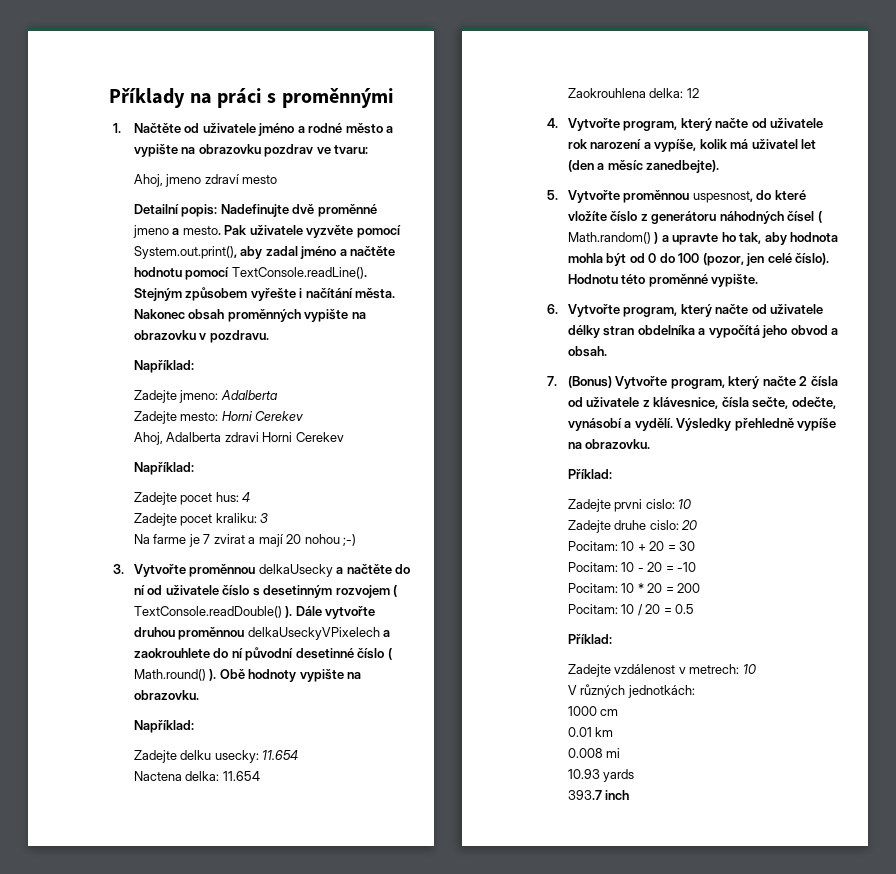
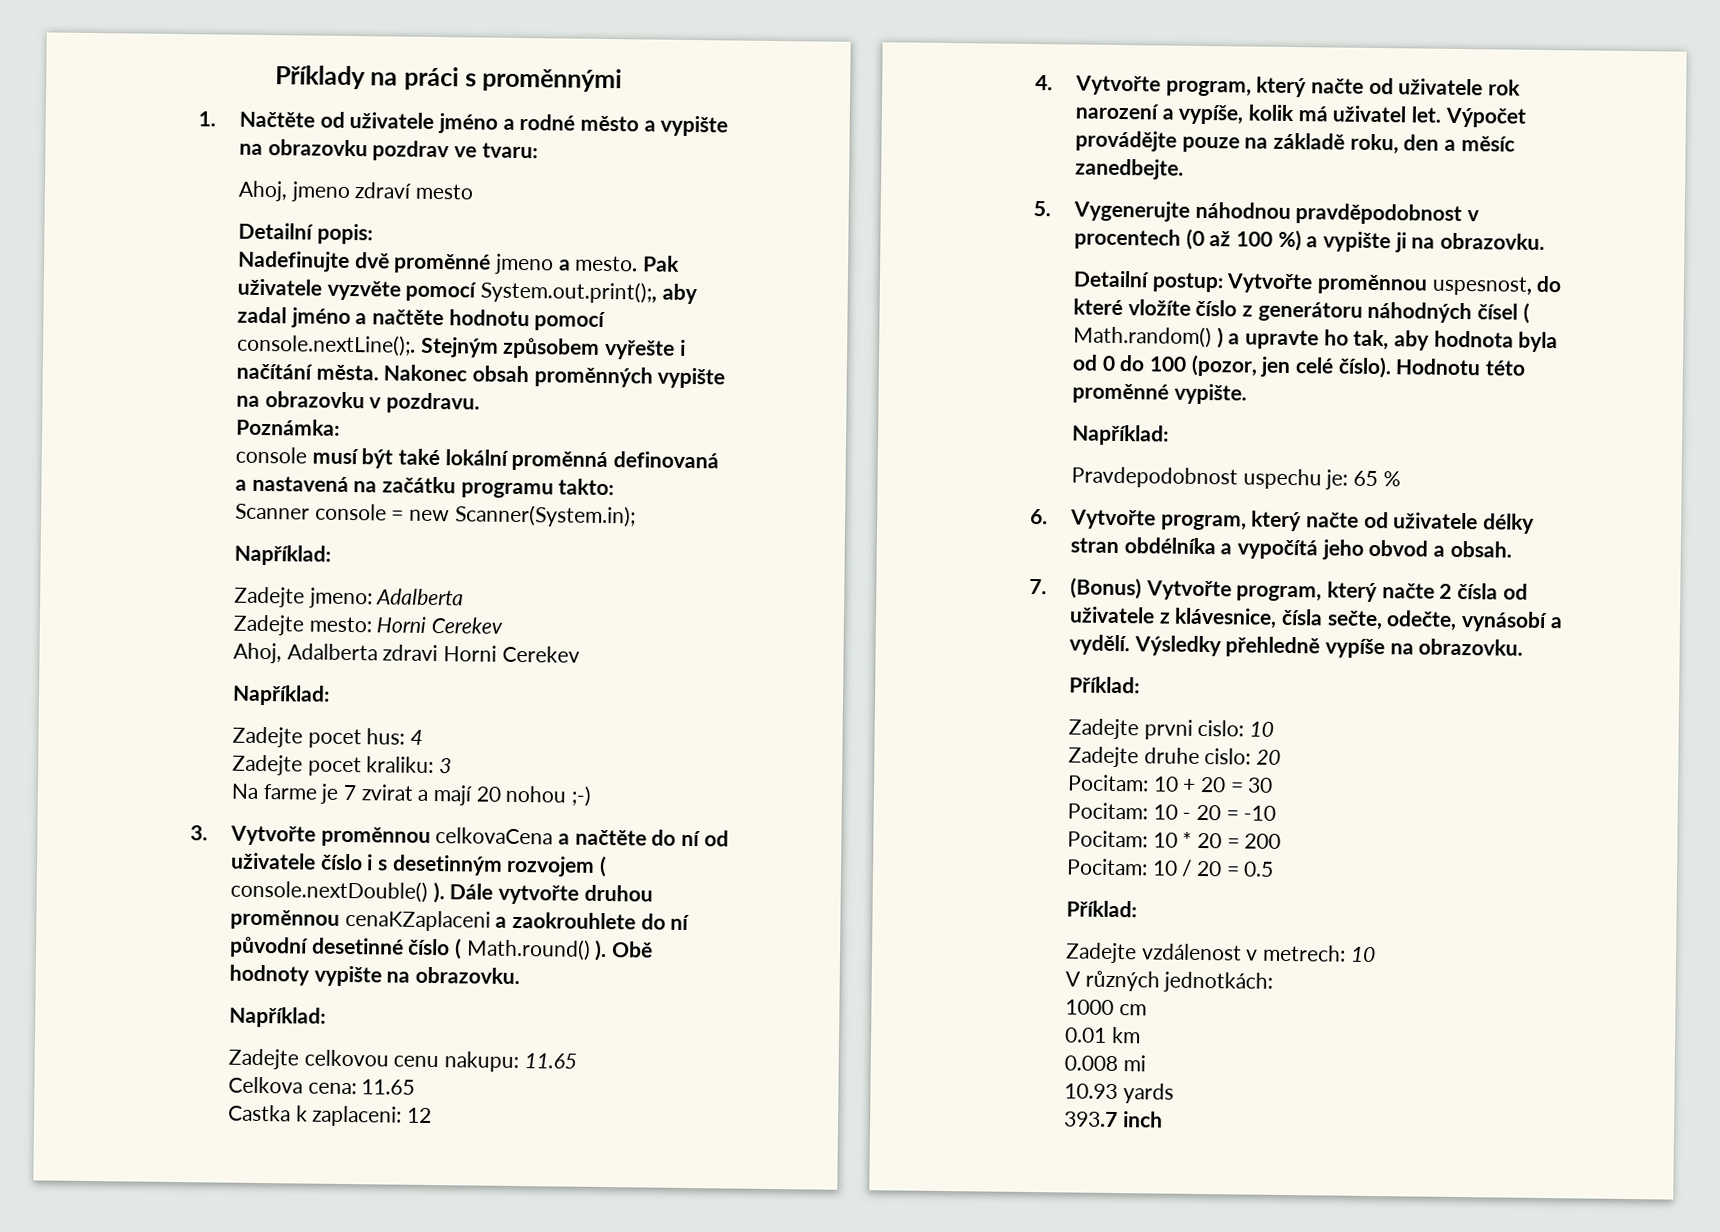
- Detailní popis: Nadefinujte dvě proměnné jmeno a mesto.
+ Detailní popis:
+ Nadefinujte dvě proměnné jmeno a mesto.
- Pak uživatele vyzvěte pomocí System.out.print(), aby zadal jméno a načtěte hodnotu pomocí TextConsole.readLine(). Stejným způsobem vyřešte i načítání města.
+ Pak uživatele vyzvěte pomocí System.out.print();, aby zadal jméno a načtěte hodnotu pomocí console.nextLine();. Stejným způsobem vyřešte i načítání města.
+ Poznámka:
+ console musí být také lokální proměnná definovaná a nastavená na začátku programu takto:
+ Scanner console = new Scanner(System.in);
- 3. Vytvořte proměnnou delkaUsecky a načtěte do ní od uživatele číslo s desetinným rozvojem ( TextConsole.readDouble() ).
+ 3. Vytvořte proměnnou celkovaCena a načtěte do ní od uživatele číslo i s desetinným rozvojem ( console.nextDouble() ).
- Dále vytvořte druhou proměnnou delkaUseckyVPixelech a zaokrouhlete do ní původní desetinné číslo ( Math.round() ).
+ Dále vytvořte druhou proměnnou cenaKZaplaceni a zaokrouhlete do ní původní desetinné číslo ( Math.round() ).
- Zadejte delku usecky: 11.654
- Nactena delka: 11.654
- Zaokrouhlena delka: 12
+ Zadejte celkovou cenu nakupu: 11.65
+ Celkova cena: 11.65
+ Castka k zaplaceni: 12
- 4. Vytvořte program, který načte od uživatele rok narození a vypíše, kolik má uživatel let (den a měsíc zanedbejte).
+ 4. Vytvořte program, který načte od uživatele rok narození a vypíše, kolik má uživatel let. Výpočet provádějte pouze na základě roku, den a měsíc zanedbejte.
- 5. Vytvořte proměnnou uspesnost, do které vložíte číslo z generátoru náhodných čísel ( Math.random() ) a upravte ho tak, aby hodnota mohla být od 0 do 100 (pozor, jen celé číslo).
+ 5. Vygenerujte náhodnou pravděpodobnost v procentech (0 až 100 %) a vypište ji na obrazovku.
+ Detailní postup: Vytvořte proměnnou uspesnost, do které vložíte číslo z generátoru náhodných čísel ( Math.random() ) a upravte ho tak, aby hodnota byla od 0 do 100 (pozor, jen celé číslo).
  Hodnotu této proměnné vypište.
+ Například:
+ Pravdepodobnost uspechu je: 65 %
- 6. Vytvořte program, který načte od uživatele délky stran obdelníka a vypočítá jeho obvod a obsah.
+ 6. Vytvořte program, který načte od uživatele délky stran obdélníka a vypočítá jeho obvod a obsah.

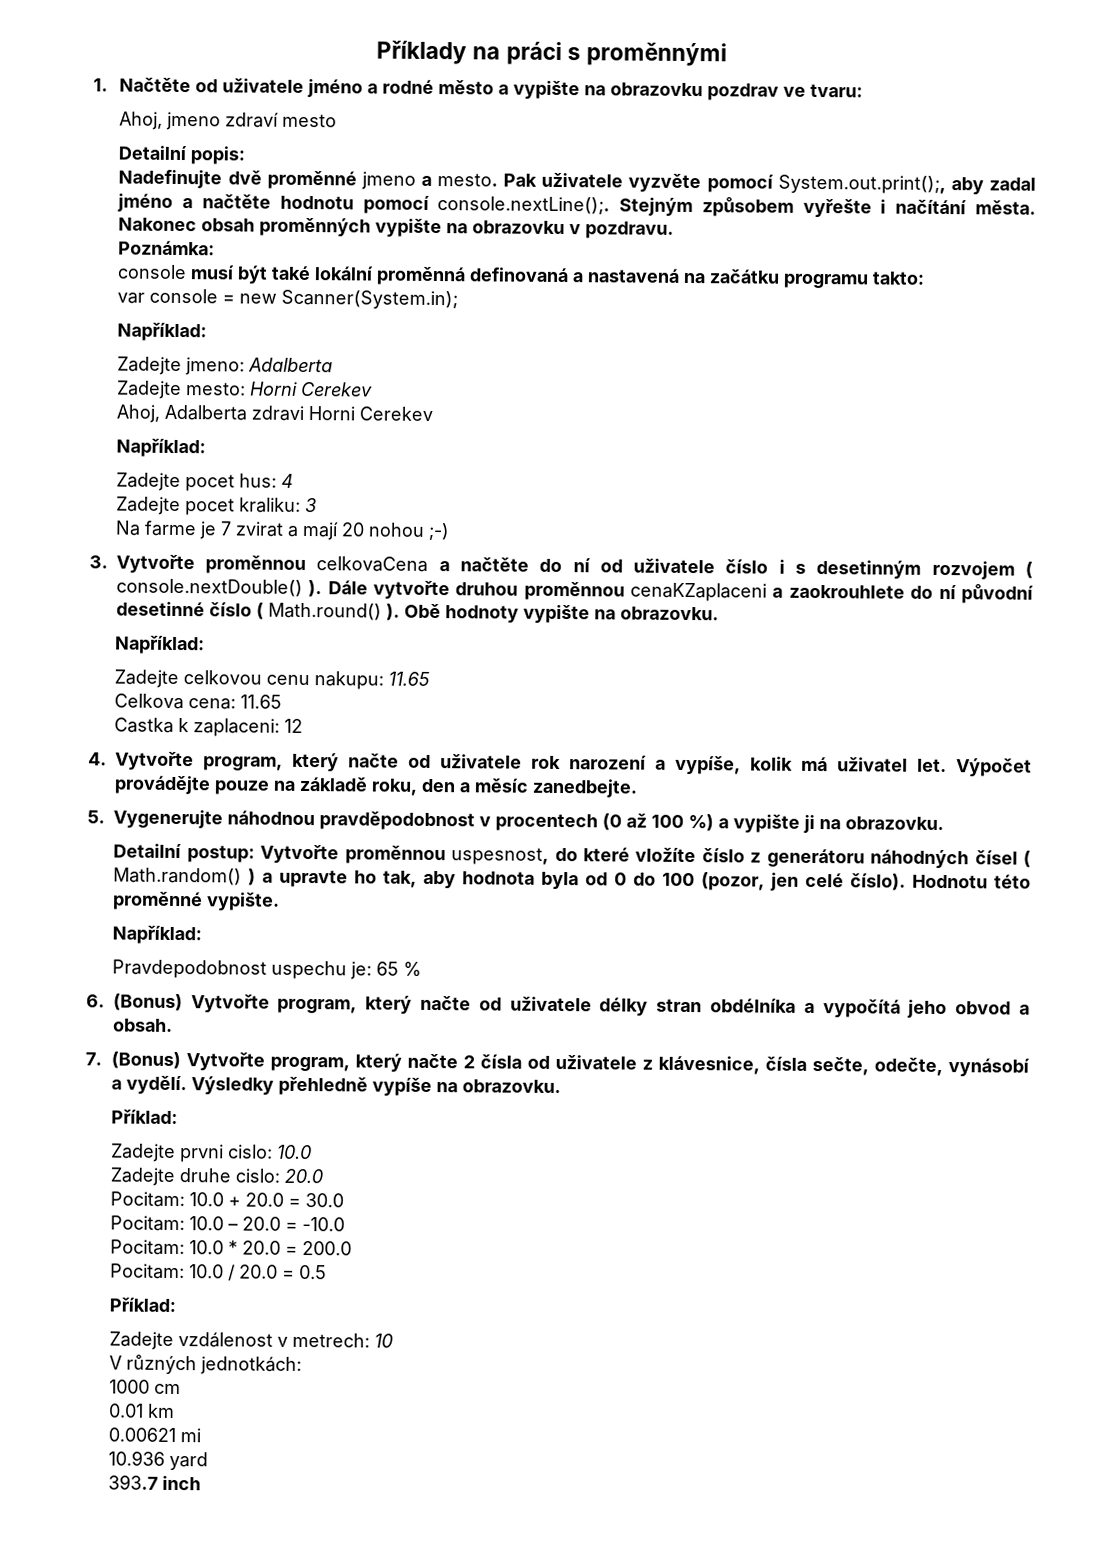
- Scanner console = new Scanner(System.in);
+ var console = new Scanner(System.in);
- 6. Vytvořte program, který načte od uživatele délky stran obdélníka a vypočítá jeho obvod a obsah.
+ 6. (Bonus) Vytvořte program, který načte od uživatele délky stran obdélníka a vypočítá jeho obvod a obsah.
- Zadejte prvni cislo: 10
+ Zadejte prvni cislo: 10.0
- Zadejte druhe cislo: 20
- Pocitam: 10 + 20 = 30
- Pocitam: 10 - 20 = -10
- Pocitam: 10 * 20 = 200
- Pocitam: 10 / 20 = 0.5
+ Zadejte druhe cislo: 20.0
+ Pocitam: 10.0 + 20.0 = 30.0
+ Pocitam: 10.0 – 20.0 = -10.0
+ Pocitam: 10.0 * 20.0 = 200.0
+ Pocitam: 10.0 / 20.0 = 0.5
- 0.008 mi
+ 0.00621 mi
- 10.93 yards
+ 10.936 yard

